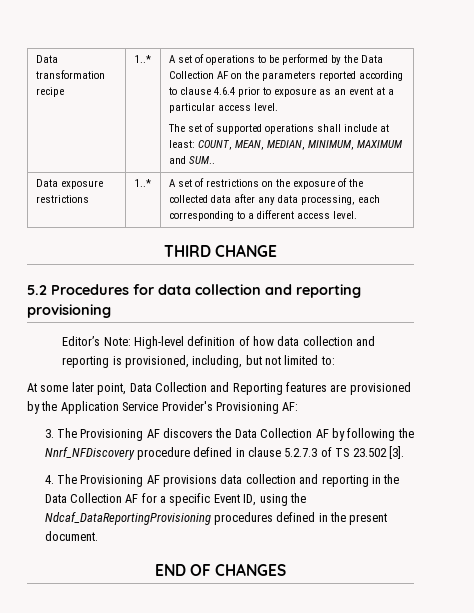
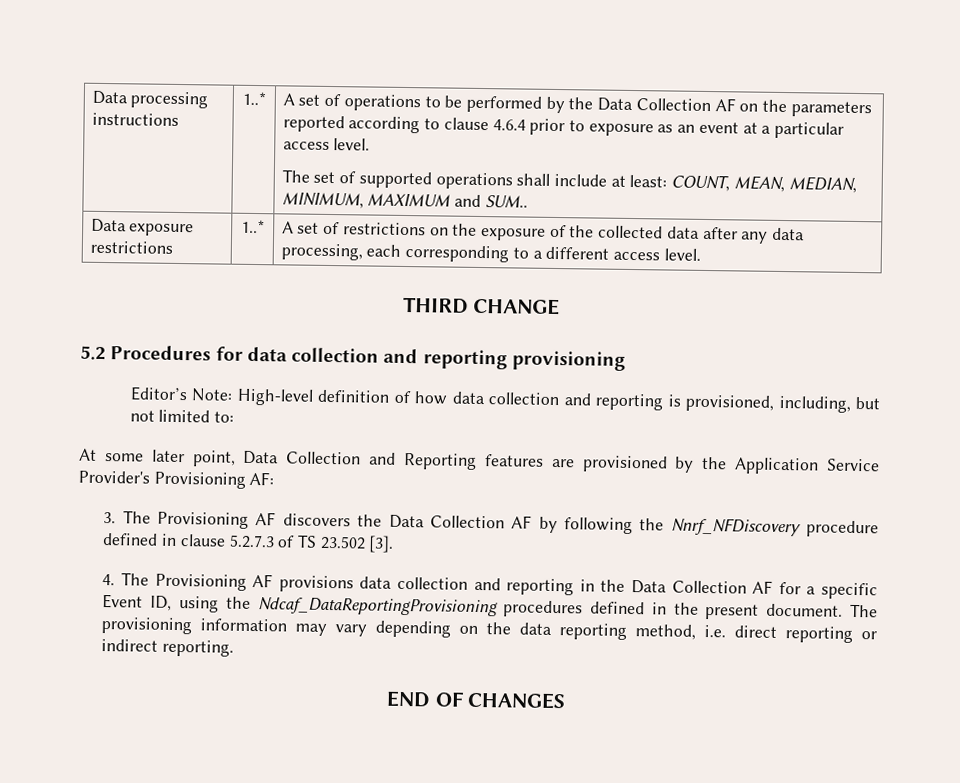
- Data transformation recipe
+ Data processing instructions
+ The provisioning information may vary depending on the data reporting method, i.e. direct reporting or indirect reporting.

